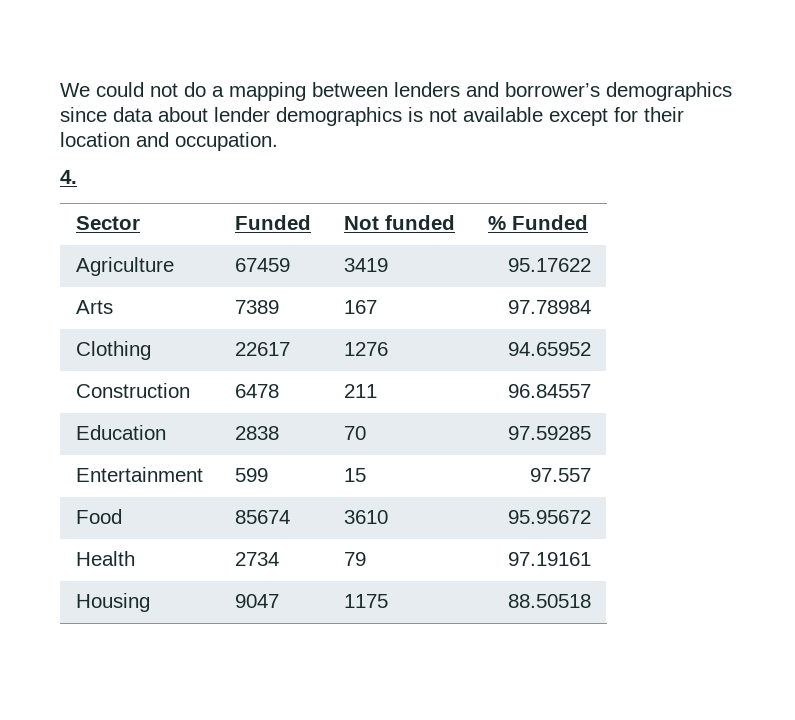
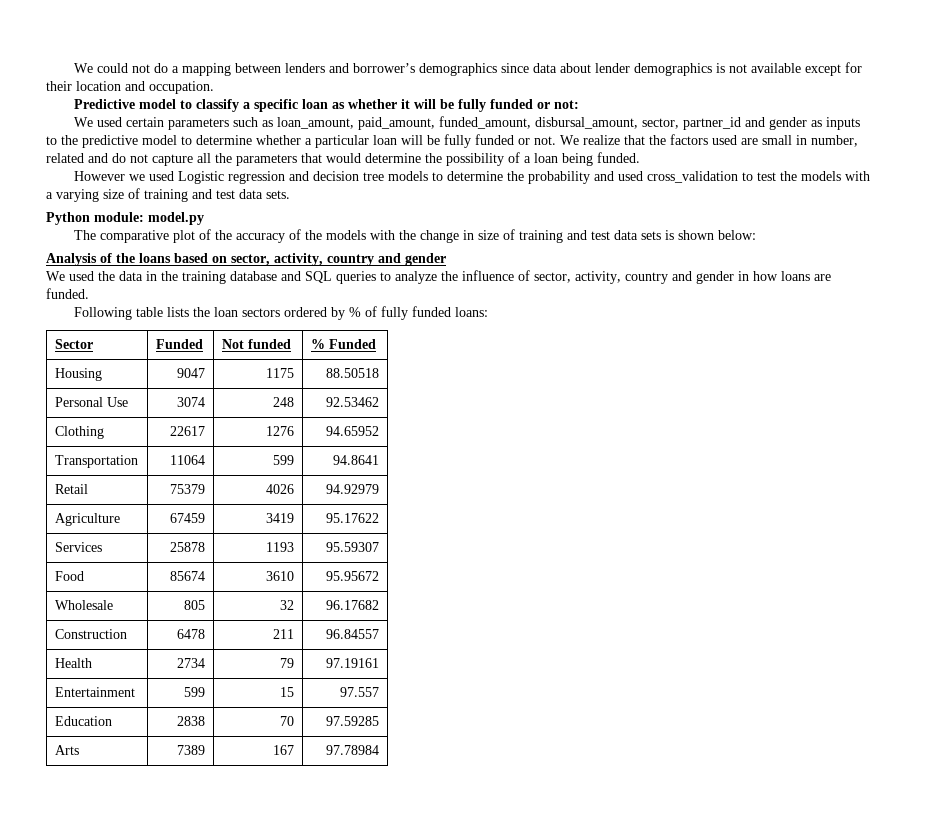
- 4.
+ Predictive model to classify a specific loan as whether it will be fully funded or not:
+ We used certain parameters such as loan_amount, paid_amount, funded_amount, disbursal_amount, sector, partner_id and gender as inputs to the predictive model to determine whether a particular loan will be fully funded or not. We realize that the factors used are small in number, related and do not capture all the parameters that would determine the possibility of a loan being funded.
+ However we used Logistic regression and decision tree models to determine the probability and used cross_validation to test the models with a varying size of training and test data sets.
+ Python module: model.py
+ The comparative plot of the accuracy of the models with the change in size of training and test data sets is shown below:
+ Analysis of the loans based on sector, activity, country and gender
+ We used the data in the training database and SQL queries to analyze the influence of sector, activity, country and gender in how loans are funded.
+ Following table lists the loan sectors ordered by % of fully funded loans:
+ Housing | 9047 | 1175 | 88.50518
+ Personal Use | 3074 | 248 | 92.53462
+ Clothing | 22617 | 1276 | 94.65952
+ Transportation | 11064 | 599 | 94.8641
+ Retail | 75379 | 4026 | 94.92979
  Agriculture | 67459 | 3419 | 95.17622
+ Services | 25878 | 1193 | 95.59307
+ Food | 85674 | 3610 | 95.95672
+ Wholesale | 805 | 32 | 96.17682
+ Construction | 6478 | 211 | 96.84557
+ Health | 2734 | 79 | 97.19161
+ Entertainment | 599 | 15 | 97.557
+ Education | 2838 | 70 | 97.59285
  Arts | 7389 | 167 | 97.78984
- Clothing | 22617 | 1276 | 94.65952
- Construction | 6478 | 211 | 96.84557
- Education | 2838 | 70 | 97.59285
- Entertainment | 599 | 15 | 97.557
- Food | 85674 | 3610 | 95.95672
- Health | 2734 | 79 | 97.19161
- Housing | 9047 | 1175 | 88.50518

